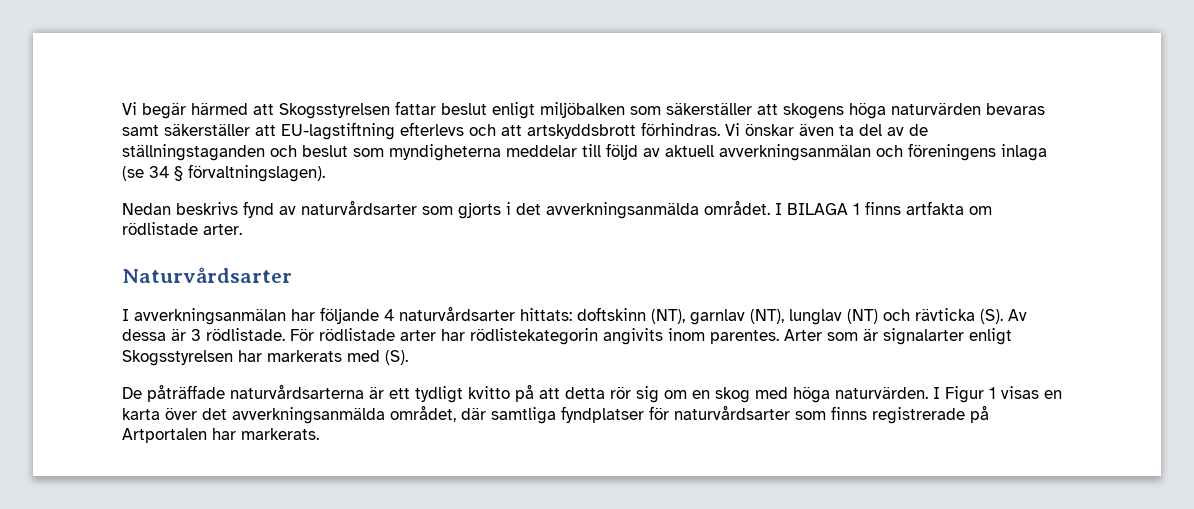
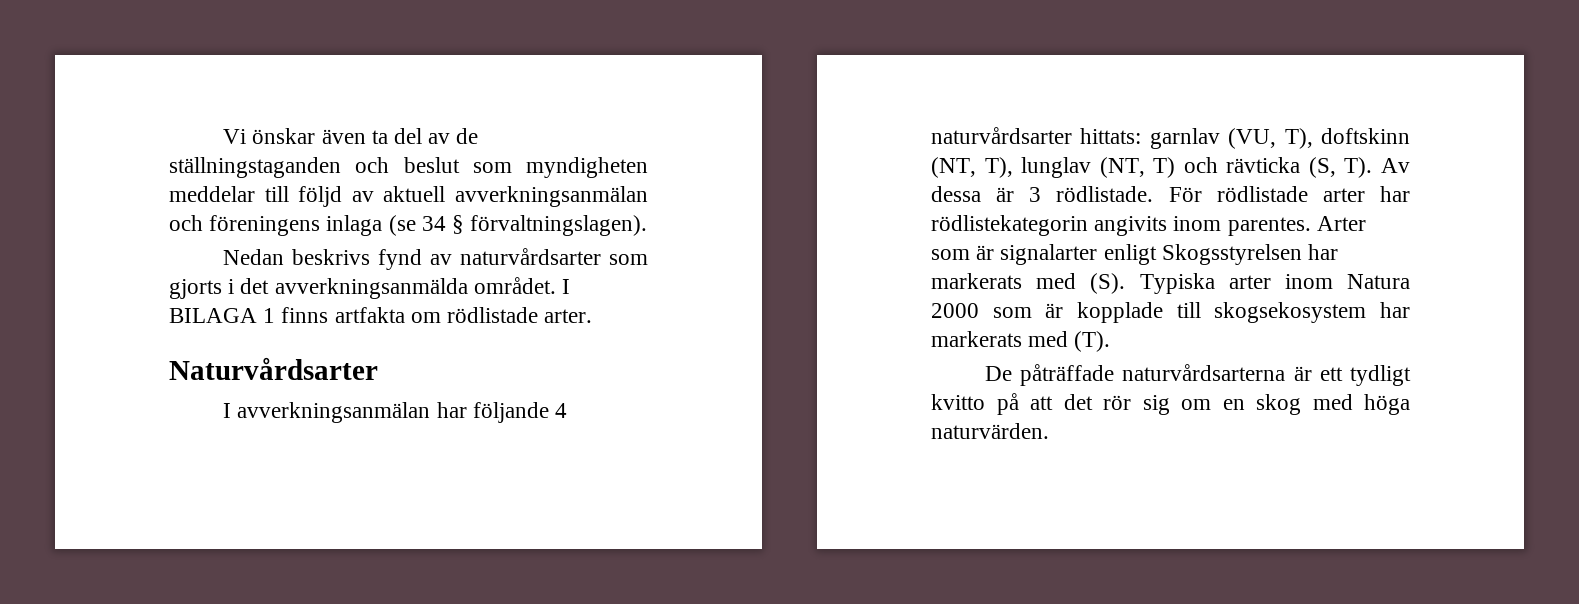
- Vi begär härmed att Skogsstyrelsen fattar beslut enligt miljöbalken som säkerställer att skogens höga naturvärden bevaras samt säkerställer att EU-lagstiftning efterlevs och att artskyddsbrott förhindras. Vi önskar även ta del av de ställningstaganden och beslut som myndigheterna meddelar till följd av aktuell avverkningsanmälan och föreningens inlaga (se 34 § förvaltningslagen).
+ Vi önskar även ta del av de ställningstaganden och beslut som myndigheten meddelar till följd av aktuell avverkningsanmälan och föreningens inlaga (se 34 § förvaltningslagen).
- I avverkningsanmälan har följande 4 naturvårdsarter hittats: doftskinn (NT), garnlav (NT), lunglav (NT) och rävticka (S). Av dessa är 3 rödlistade.
+ I avverkningsanmälan har följande 4 naturvårdsarter hittats: garnlav (VU, T), doftskinn (NT, T), lunglav (NT, T) och rävticka (S, T). Av dessa är 3 rödlistade.
- Arter som är signalarter enligt Skogsstyrelsen har markerats med (S).
+ Arter som är signalarter enligt Skogsstyrelsen har markerats med (S). Typiska arter inom Natura 2000 som är kopplade till skogsekosystem har markerats med (T).
- De påträffade naturvårdsarterna är ett tydligt kvitto på att detta rör sig om en skog med höga naturvärden. I Figur 1 visas en karta över det avverkningsanmälda området, där samtliga fyndplatser för naturvårdsarter som finns registrerade på Artportalen har markerats.
+ De påträffade naturvårdsarterna är ett tydligt kvitto på att det rör sig om en skog med höga naturvärden.

